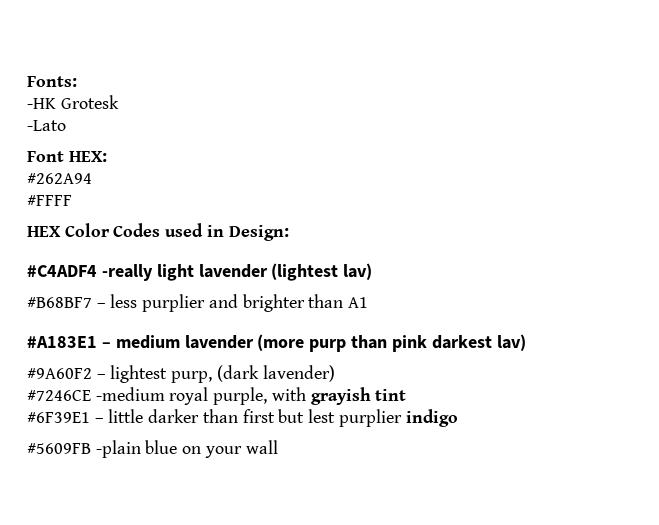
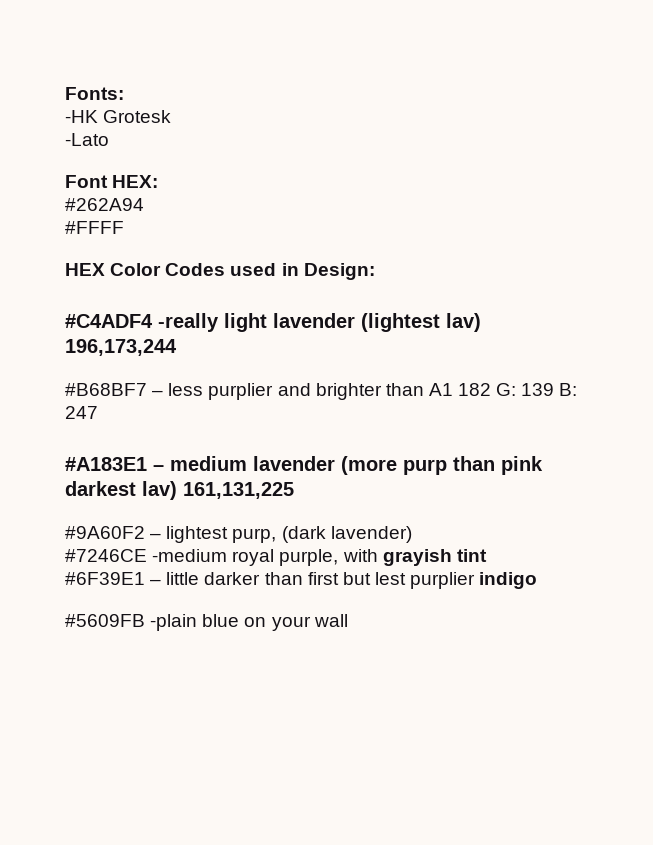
- #C4ADF4 -really light lavender (lightest lav)
+ #C4ADF4 -really light lavender (lightest lav) 196,173,244
- #B68BF7 – less purplier and brighter than A1
+ #B68BF7 – less purplier and brighter than A1 182 G: 139 B: 247
- #A183E1 – medium lavender (more purp than pink darkest lav)
+ #A183E1 – medium lavender (more purp than pink darkest lav) 161,131,225

